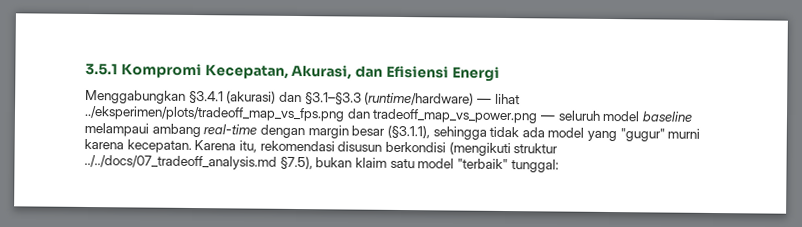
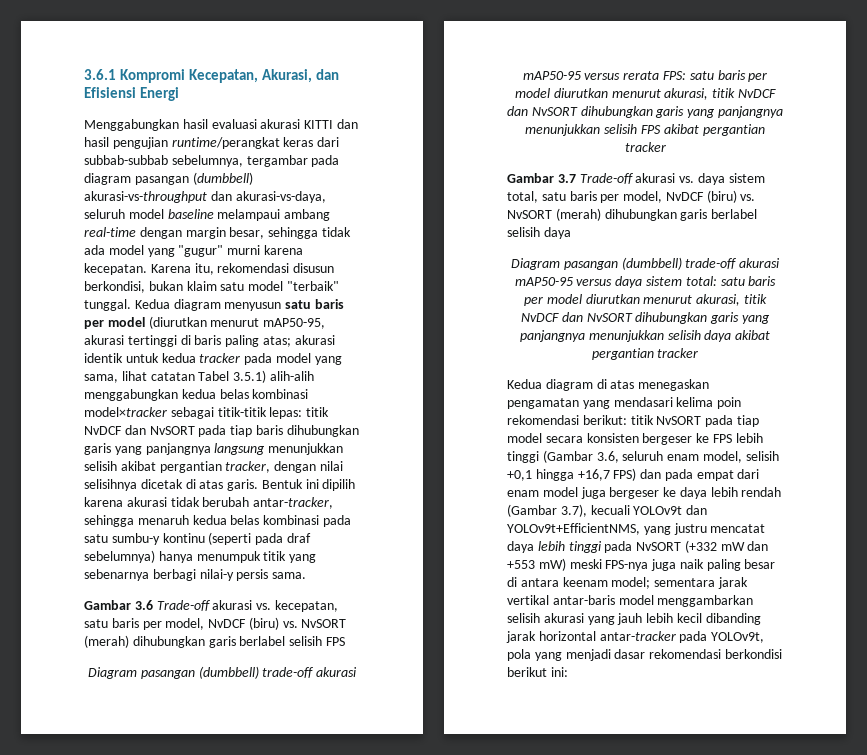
- 3.5.1 Kompromi Kecepatan, Akurasi, dan Efisiensi Energi
+ 3.6.1 Kompromi Kecepatan, Akurasi, dan Efisiensi Energi
- Menggabungkan §3.4.1 (akurasi) dan §3.1–§3.3 (runtime/hardware) — lihat ../eksperimen/plots/tradeoff_map_vs_fps.png dan tradeoff_map_vs_power.png — seluruh model baseline melampaui ambang real-time dengan margin besar (§3.1.1), sehingga tidak ada model yang "gugur" murni karena kecepatan.
+ Menggabungkan hasil evaluasi akurasi KITTI dan hasil pengujian runtime/perangkat keras dari subbab-subbab sebelumnya, tergambar pada diagram pasangan (dumbbell) akurasi-vs-throughput dan akurasi-vs-daya, seluruh model baseline melampaui ambang real-time dengan margin besar, sehingga tidak ada model yang "gugur" murni karena kecepatan.
- Karena itu, rekomendasi disusun berkondisi (mengikuti struktur ../../docs/07_tradeoff_analysis.md §7.5), bukan klaim satu model "terbaik" tunggal:
+ Karena itu, rekomendasi disusun berkondisi, bukan klaim satu model "terbaik" tunggal. Kedua diagram menyusun satu baris per model (diurutkan menurut mAP50-95, akurasi tertinggi di baris paling atas; akurasi identik untuk kedua tracker pada model yang sama, lihat catatan Tabel 3.5.1) alih-alih menggabungkan kedua belas kombinasi model×tracker sebagai titik-titik lepas: titik NvDCF dan NvSORT pada tiap baris dihubungkan garis yang panjangnya langsung menunjukkan selisih akibat pergantian tracker, dengan nilai selisihnya dicetak di atas garis. Bentuk ini dipilih karena akurasi tidak berubah antar-tracker, sehingga menaruh kedua belas kombinasi pada satu sumbu-y kontinu (seperti pada draf sebelumnya) hanya menumpuk titik yang sebenarnya berbagi nilai-y persis sama.
+ Gambar 3.6 Trade-off akurasi vs. kecepatan, satu baris per model, NvDCF (biru) vs. NvSORT (merah) dihubungkan garis berlabel selisih FPS
+ Diagram pasangan (dumbbell) trade-off akurasi mAP50-95 versus rerata FPS: satu baris per model diurutkan menurut akurasi, titik NvDCF dan NvSORT dihubungkan garis yang panjangnya menunjukkan selisih FPS akibat pergantian tracker
+ Gambar 3.7 Trade-off akurasi vs. daya sistem total, satu baris per model, NvDCF (biru) vs. NvSORT (merah) dihubungkan garis berlabel selisih daya
+ Diagram pasangan (dumbbell) trade-off akurasi mAP50-95 versus daya sistem total: satu baris per model diurutkan menurut akurasi, titik NvDCF dan NvSORT dihubungkan garis yang panjangnya menunjukkan selisih daya akibat pergantian tracker
+ Kedua diagram di atas menegaskan pengamatan yang mendasari kelima poin rekomendasi berikut: titik NvSORT pada tiap model secara konsisten bergeser ke FPS lebih tinggi (Gambar 3.6, seluruh enam model, selisih +0,1 hingga +16,7 FPS) dan pada empat dari enam model juga bergeser ke daya lebih rendah (Gambar 3.7), kecuali YOLOv9t dan YOLOv9t+EfficientNMS, yang justru mencatat daya lebih tinggi pada NvSORT (+332 mW dan +553 mW) meski FPS-nya juga naik paling besar di antara keenam model; sementara jarak vertikal antar-baris model menggambarkan selisih akurasi yang jauh lebih kecil dibanding jarak horizontal antar-tracker pada YOLOv9t, pola yang menjadi dasar rekomendasi berkondisi berikut ini:

